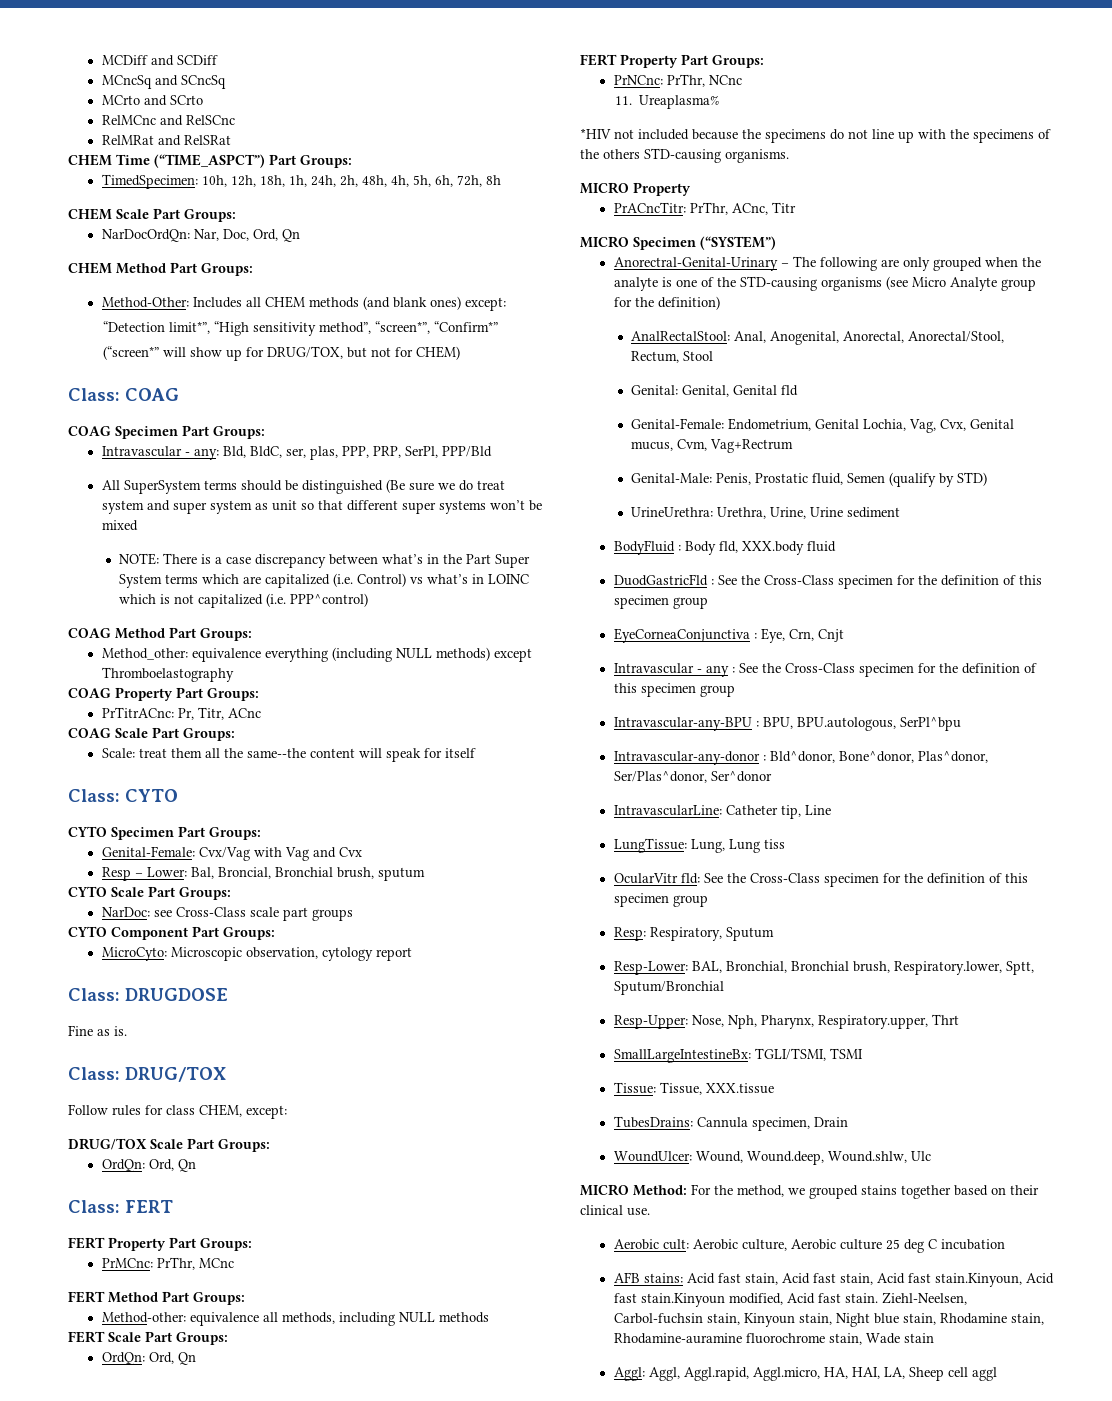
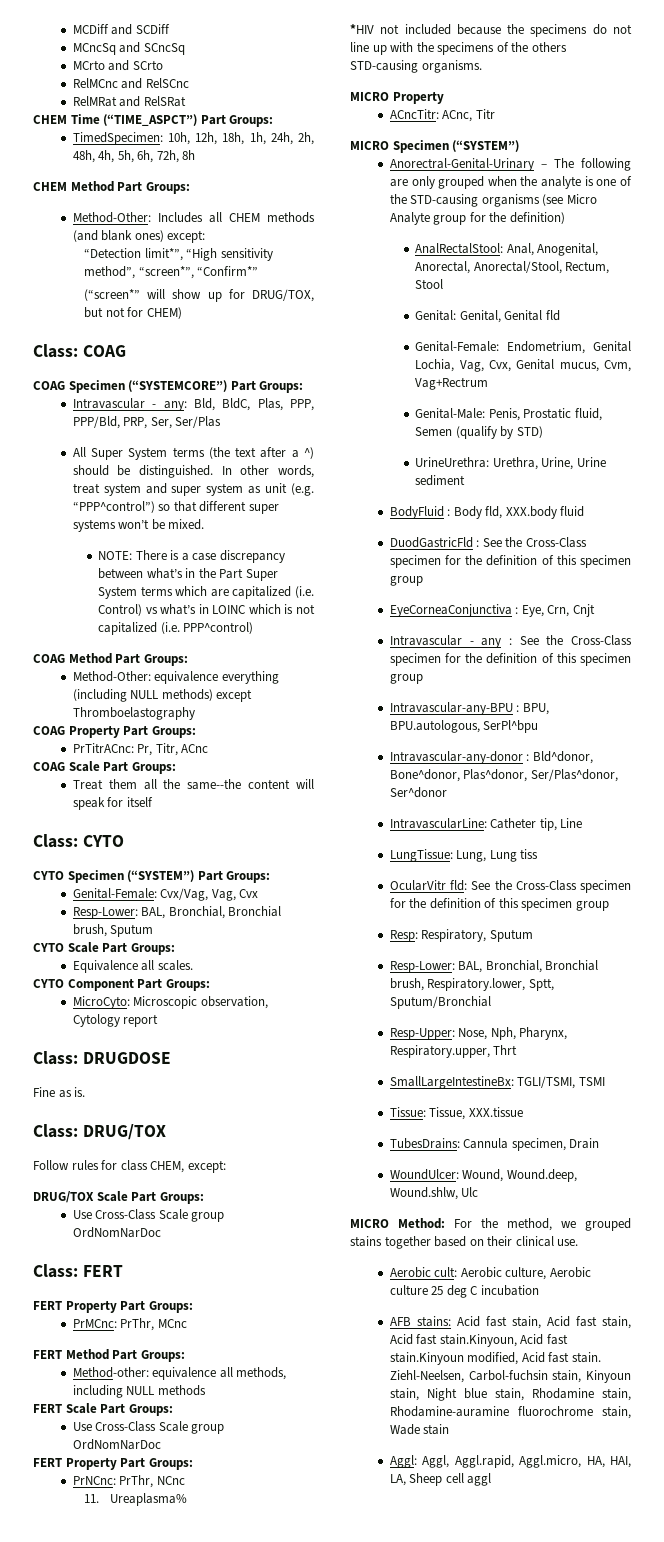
- CHEM Scale Part Groups:
- NarDocOrdQn: Nar, Doc, Ord, Qn
- COAG Specimen Part Groups:
+ COAG Specimen (“SYSTEMCORE”) Part Groups:
- Intravascular - any: Bld, BldC, ser, plas, PPP, PRP, SerPl, PPP/Bld
- All SuperSystem terms should be distinguished (Be sure we do treat system and super system as unit so that different super systems won’t be mixed
+ Intravascular - any: Bld, BldC, Plas, PPP, PPP/Bld, PRP, Ser, Ser/Plas
+ All Super System terms (the text after a ^) should be distinguished. In other words, treat system and super system as unit (e.g. “PPP^control”) so that different super systems won’t be mixed.
- Method_other: equivalence everything (including NULL methods) except Thromboelastography
+ Method-Other: equivalence everything (including NULL methods) except Thromboelastography
- Scale: treat them all the same--the content will speak for itself
+ Treat them all the same--the content will speak for itself
- CYTO Specimen Part Groups:
+ CYTO Specimen (“SYSTEM”) Part Groups:
- Genital-Female: Cvx/Vag with Vag and Cvx
- Resp – Lower: Bal, Broncial, Bronchial brush, sputum
+ Genital-Female: Cvx/Vag, Vag, Cvx
+ Resp-Lower: BAL, Bronchial, Bronchial brush, Sputum
- NarDoc: see Cross-Class scale part groups
+ Equivalence all scales.
- MicroCyto: Microscopic observation, cytology report
+ MicroCyto: Microscopic observation, Cytology report
  DRUG/TOX Scale Part Groups:
- OrdQn: Ord, Qn
+ Use Cross-Class Scale group OrdNomNarDoc
  FERT Scale Part Groups:
- OrdQn: Ord, Qn
+ Use Cross-Class Scale group OrdNomNarDoc
- PrACncTitr: PrThr, ACnc, Titr
+ ACncTitr: ACnc, Titr

